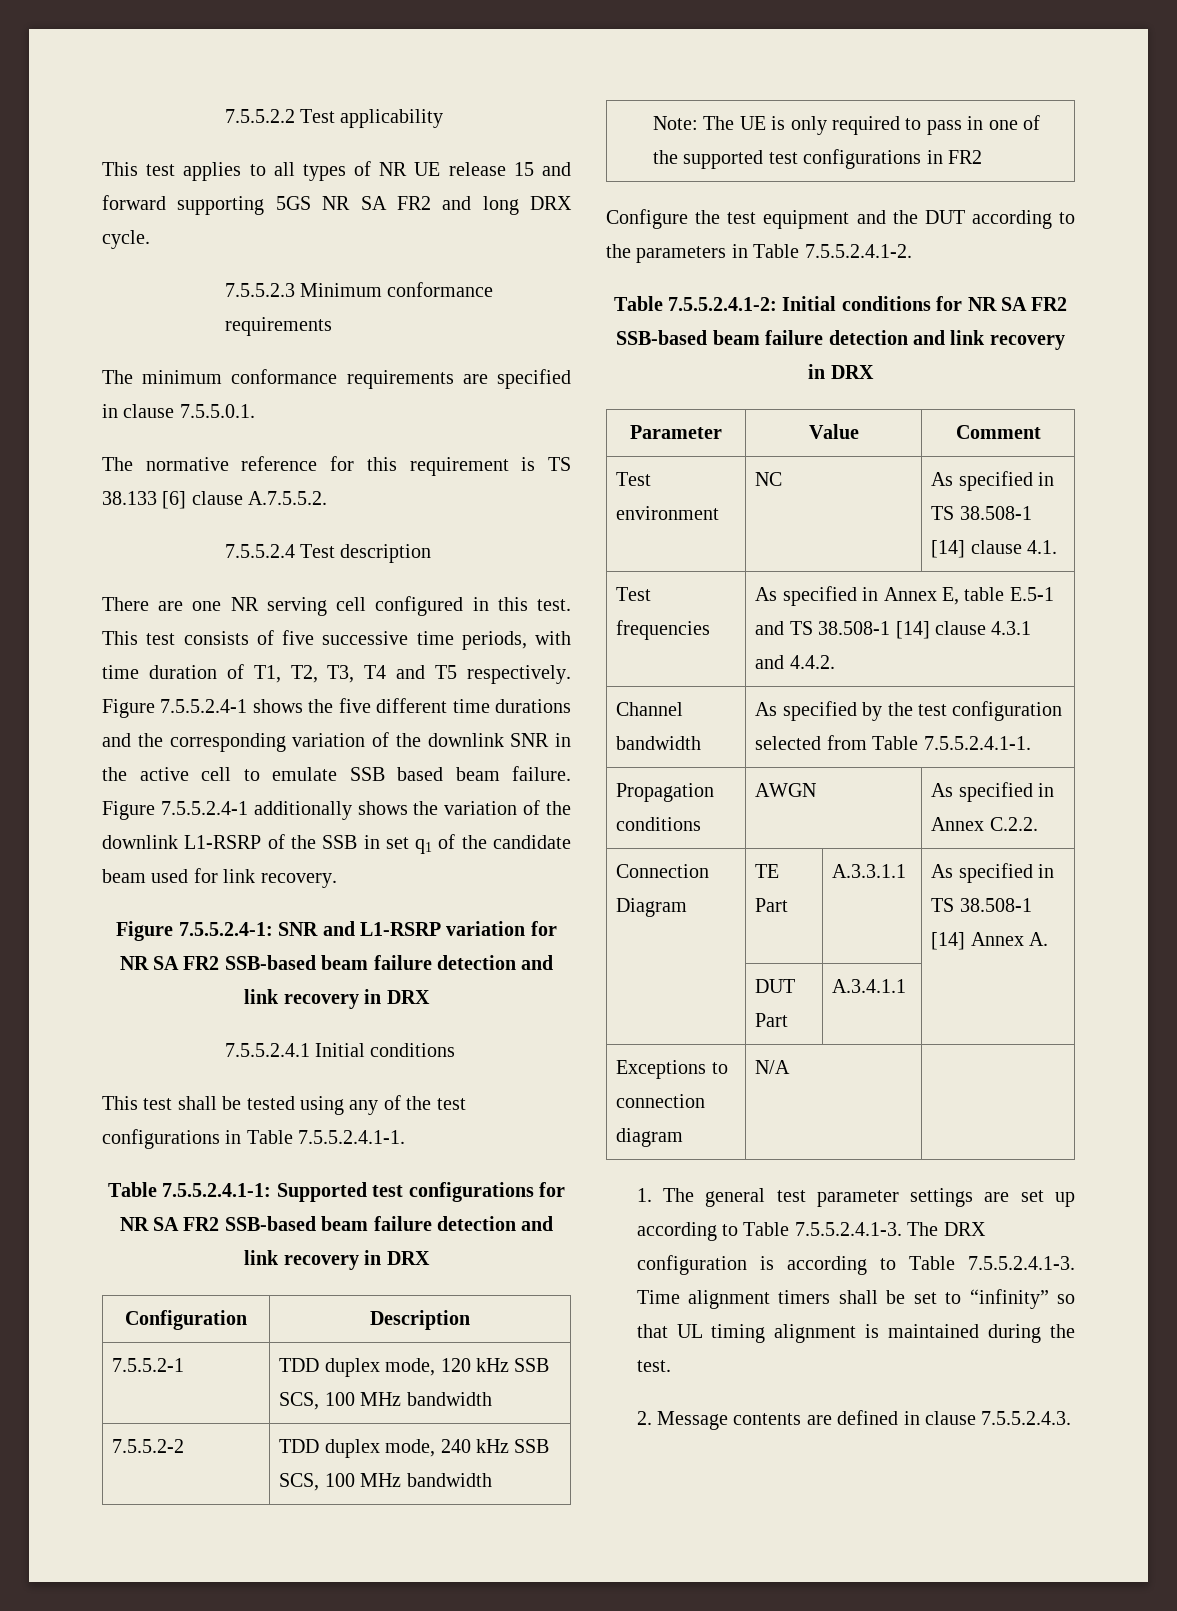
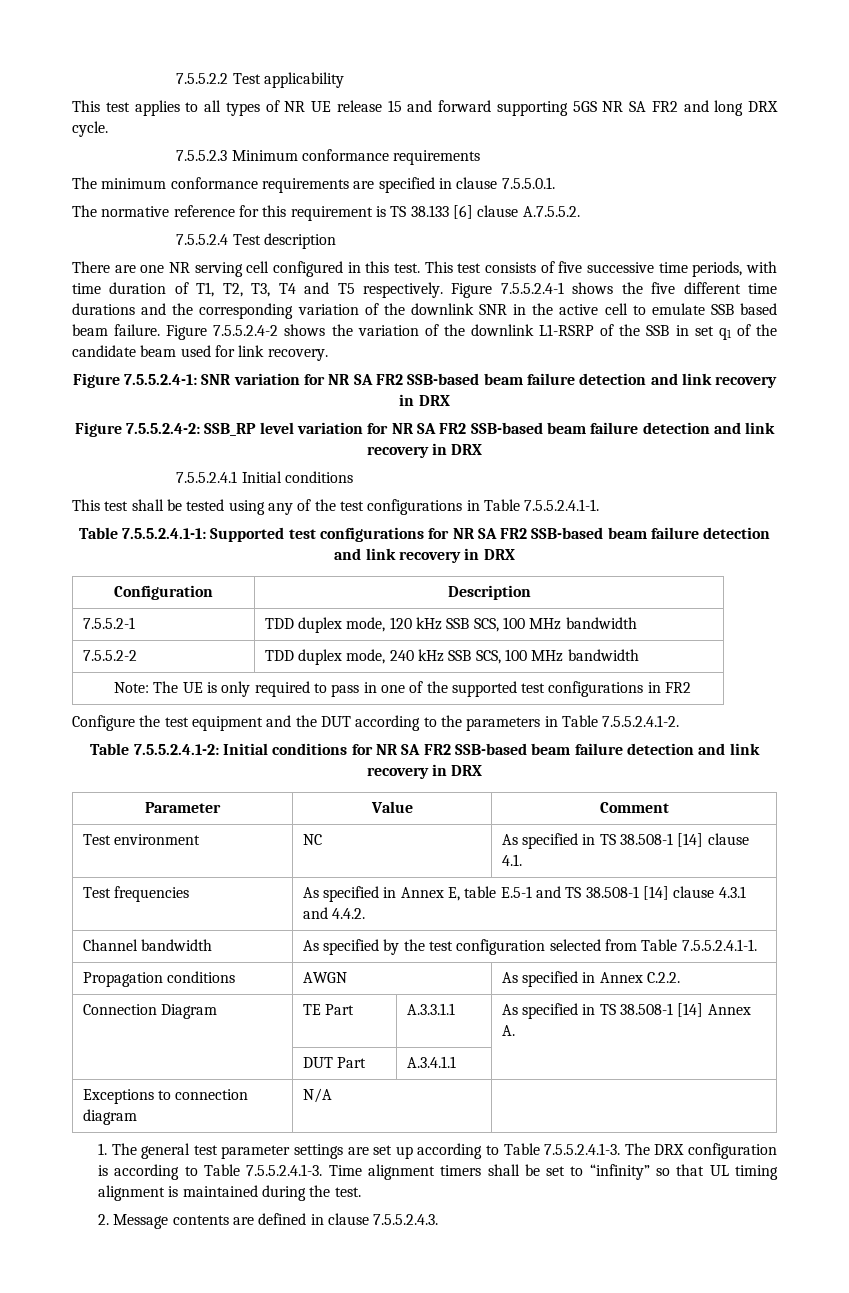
- Figure 7.5.5.2.4-1 additionally shows the variation of the downlink L1-RSRP of the SSB in set q1 of the candidate beam used for link recovery.
+ Figure 7.5.5.2.4-2 shows the variation of the downlink L1-RSRP of the SSB in set q1 of the candidate beam used for link recovery.
- Figure 7.5.5.2.4-1: SNR and L1-RSRP variation for NR SA FR2 SSB-based beam failure detection and link recovery in DRX
+ Figure 7.5.5.2.4-1: SNR variation for NR SA FR2 SSB-based beam failure detection and link recovery in DRX
+ Figure 7.5.5.2.4-2: SSB_RP level variation for NR SA FR2 SSB-based beam failure detection and link recovery in DRX

